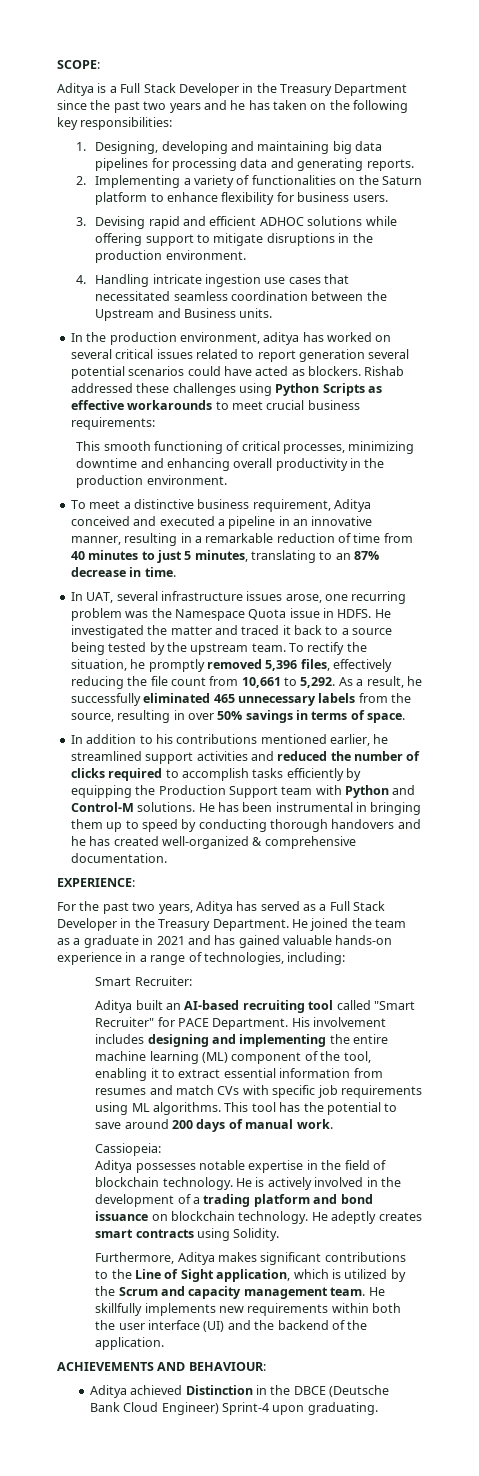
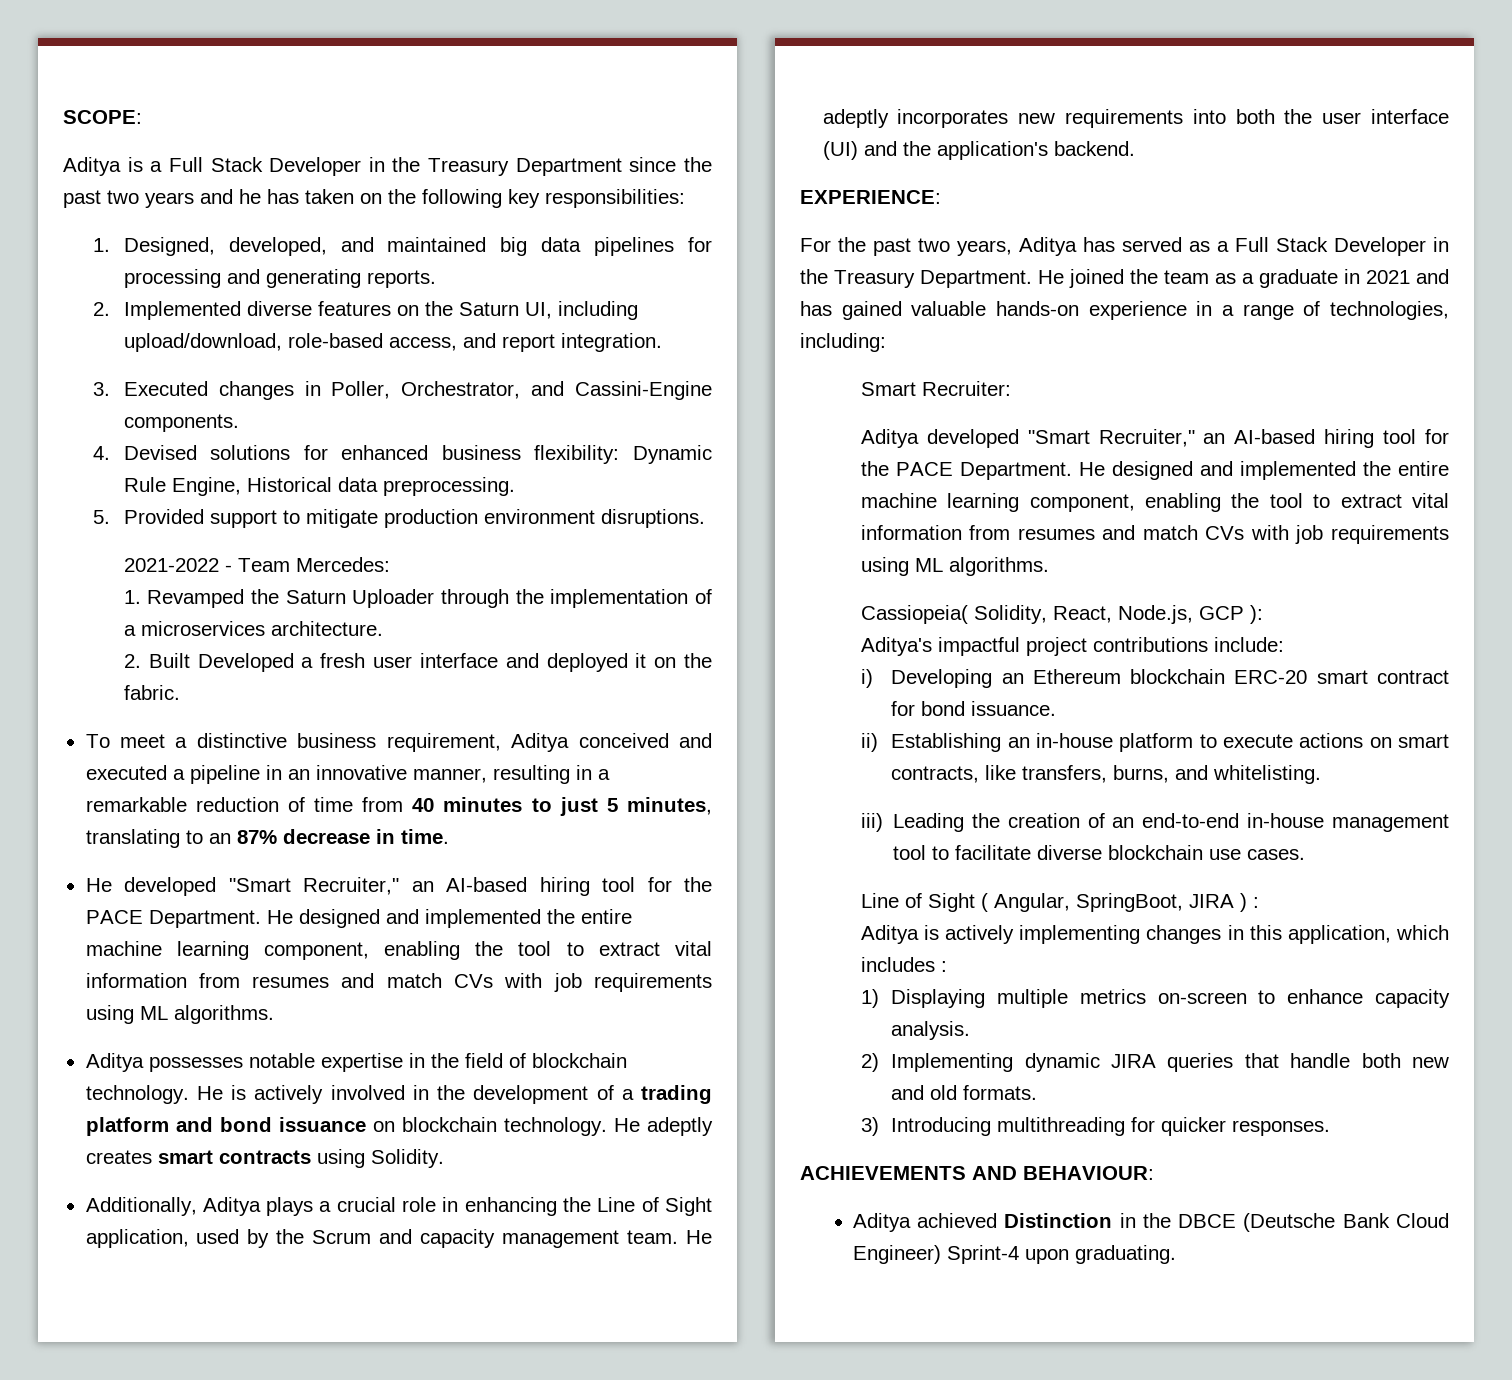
- 1. Designing, developing and maintaining big data pipelines for processing data and generating reports.
+ 1. Designed, developed, and maintained big data pipelines for processing and generating reports.
- 2. Implementing a variety of functionalities on the Saturn platform to enhance flexibility for business users.
- 3. Devising rapid and efficient ADHOC solutions while offering support to mitigate disruptions in the production environment.
- 4. Handling intricate ingestion use cases that necessitated seamless coordination between the Upstream and Business units.
- In the production environment, aditya has worked on several critical issues related to report generation several potential scenarios could have acted as blockers. Rishab addressed these challenges using Python Scripts as effective workarounds to meet crucial business requirements:
- This smooth functioning of critical processes, minimizing downtime and enhancing overall productivity in the production environment.
+ 2. Implemented diverse features on the Saturn UI, including upload/download, role-based access, and report integration.
+ 3. Executed changes in Poller, Orchestrator, and Cassini-Engine components.
+ 4. Devised solutions for enhanced business flexibility: Dynamic Rule Engine, Historical data preprocessing.
+ 5. Provided support to mitigate production environment disruptions.
+ 2021-2022 - Team Mercedes:
+ 1. Revamped the Saturn Uploader through the implementation of a microservices architecture.
+ 2. Built Developed a fresh user interface and deployed it on the fabric.
- In UAT, several infrastructure issues arose, one recurring problem was the Namespace Quota issue in HDFS. He investigated the matter and traced it back to a source being tested by the upstream team. To rectify the situation, he promptly removed 5,396 files, effectively reducing the file count from 10,661 to 5,292. As a result, he successfully eliminated 465 unnecessary labels from the source, resulting in over 50% savings in terms of space.
- In addition to his contributions mentioned earlier, he streamlined support activities and reduced the number of clicks required to accomplish tasks efficiently by equipping the Production Support team with Python and Control-M solutions. He has been instrumental in bringing them up to speed by conducting thorough handovers and he has created well-organized & comprehensive documentation.
+ He developed "Smart Recruiter," an AI-based hiring tool for the PACE Department. He designed and implemented the entire machine learning component, enabling the tool to extract vital information from resumes and match CVs with job requirements using ML algorithms.
+ Aditya possesses notable expertise in the field of blockchain technology. He is actively involved in the development of a trading platform and bond issuance on blockchain technology. He adeptly creates smart contracts using Solidity.
+ Additionally, Aditya plays a crucial role in enhancing the Line of Sight application, used by the Scrum and capacity management team. He adeptly incorporates new requirements into both the user interface (UI) and the application's backend.
- Aditya built an AI-based recruiting tool called "Smart Recruiter" for PACE Department. His involvement includes designing and implementing the entire machine learning (ML) component of the tool, enabling it to extract essential information from resumes and match CVs with specific job requirements using ML algorithms. This tool has the potential to save around 200 days of manual work.
- Cassiopeia:
- Aditya possesses notable expertise in the field of blockchain technology. He is actively involved in the development of a trading platform and bond issuance on blockchain technology. He adeptly creates smart contracts using Solidity.
- Furthermore, Aditya makes significant contributions to the Line of Sight application, which is utilized by the Scrum and capacity management team. He skillfully implements new requirements within both the user interface (UI) and the backend of the application.
+ Aditya developed "Smart Recruiter," an AI-based hiring tool for the PACE Department. He designed and implemented the entire machine learning component, enabling the tool to extract vital information from resumes and match CVs with job requirements using ML algorithms.
+ Cassiopeia( Solidity, React, Node.js, GCP ):
+ Aditya's impactful project contributions include:
+ i) Developing an Ethereum blockchain ERC-20 smart contract for bond issuance.
+ ii) Establishing an in-house platform to execute actions on smart contracts, like transfers, burns, and whitelisting.
+ iii) Leading the creation of an end-to-end in-house management tool to facilitate diverse blockchain use cases.
+ Line of Sight ( Angular, SpringBoot, JIRA ) :
+ Aditya is actively implementing changes in this application, which includes :
+ 1) Displaying multiple metrics on-screen to enhance capacity analysis.
+ 2) Implementing dynamic JIRA queries that handle both new and old formats.
+ 3) Introducing multithreading for quicker responses.

